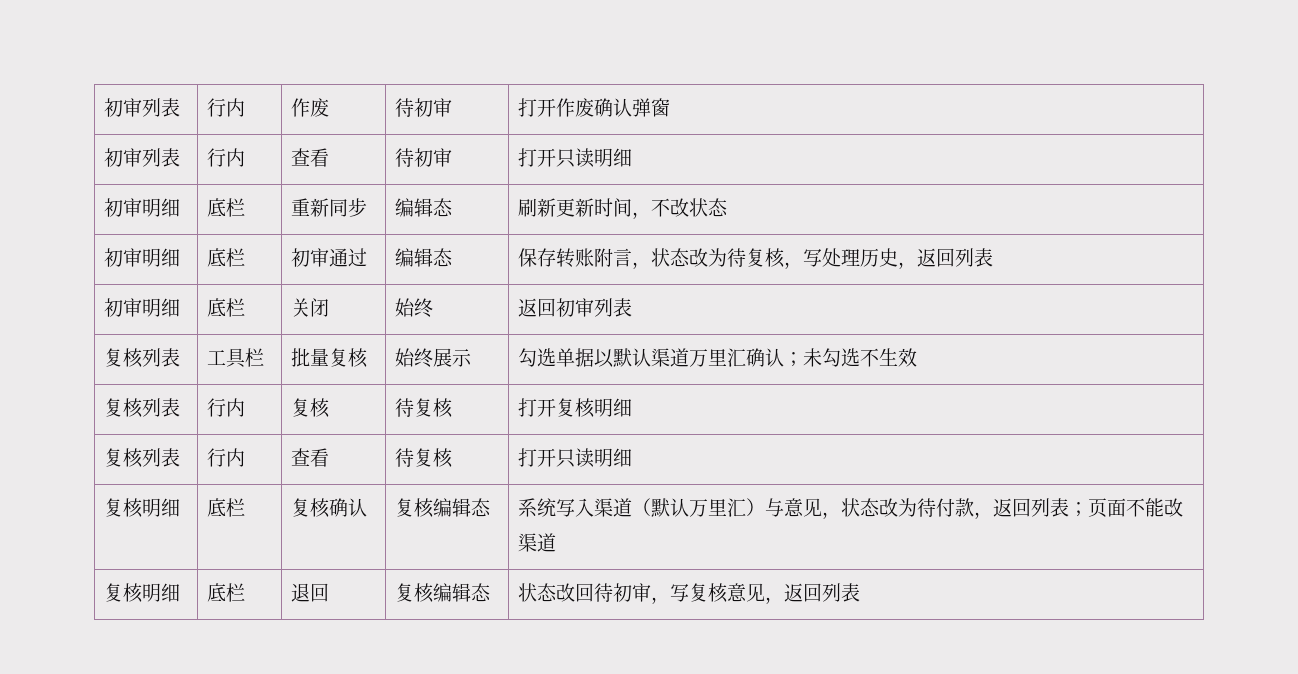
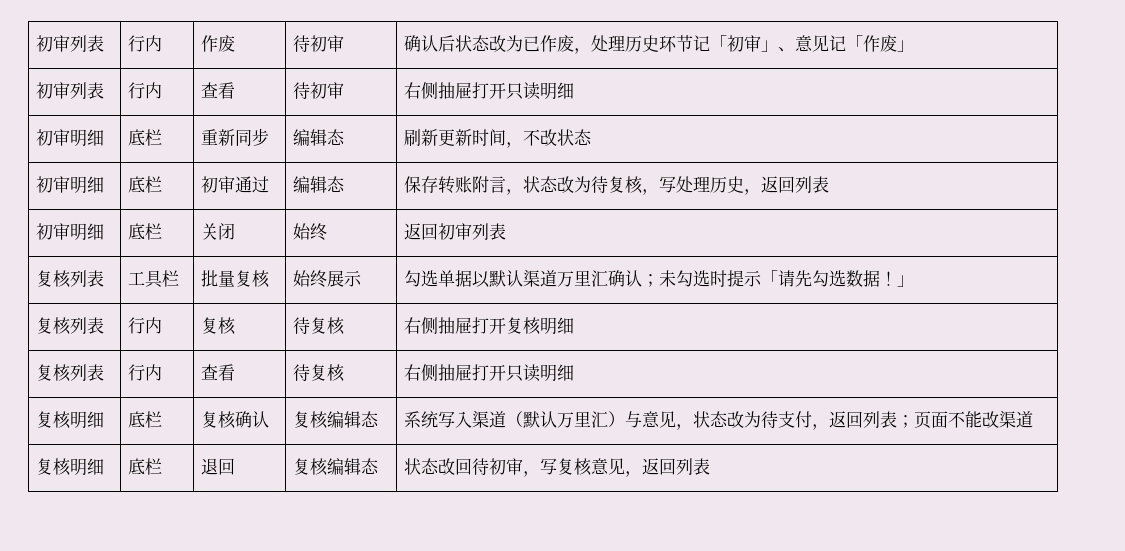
- 初审列表 | 行内 | 作废 | 待初审 | 打开作废确认弹窗
+ 初审列表 | 行内 | 作废 | 待初审 | 确认后状态改为已作废，处理历史环节记「初审」、意见记「作废」
- 初审列表 | 行内 | 查看 | 待初审 | 打开只读明细
+ 初审列表 | 行内 | 查看 | 待初审 | 右侧抽屉打开只读明细
- 复核列表 | 工具栏 | 批量复核 | 始终展示 | 勾选单据以默认渠道万里汇确认；未勾选不生效
+ 复核列表 | 工具栏 | 批量复核 | 始终展示 | 勾选单据以默认渠道万里汇确认；未勾选时提示「请先勾选数据！」
- 复核列表 | 行内 | 复核 | 待复核 | 打开复核明细
+ 复核列表 | 行内 | 复核 | 待复核 | 右侧抽屉打开复核明细
- 复核列表 | 行内 | 查看 | 待复核 | 打开只读明细
+ 复核列表 | 行内 | 查看 | 待复核 | 右侧抽屉打开只读明细
- 复核明细 | 底栏 | 复核确认 | 复核编辑态 | 系统写入渠道（默认万里汇）与意见，状态改为待付款，返回列表；页面不能改渠道
+ 复核明细 | 底栏 | 复核确认 | 复核编辑态 | 系统写入渠道（默认万里汇）与意见，状态改为待支付，返回列表；页面不能改渠道

